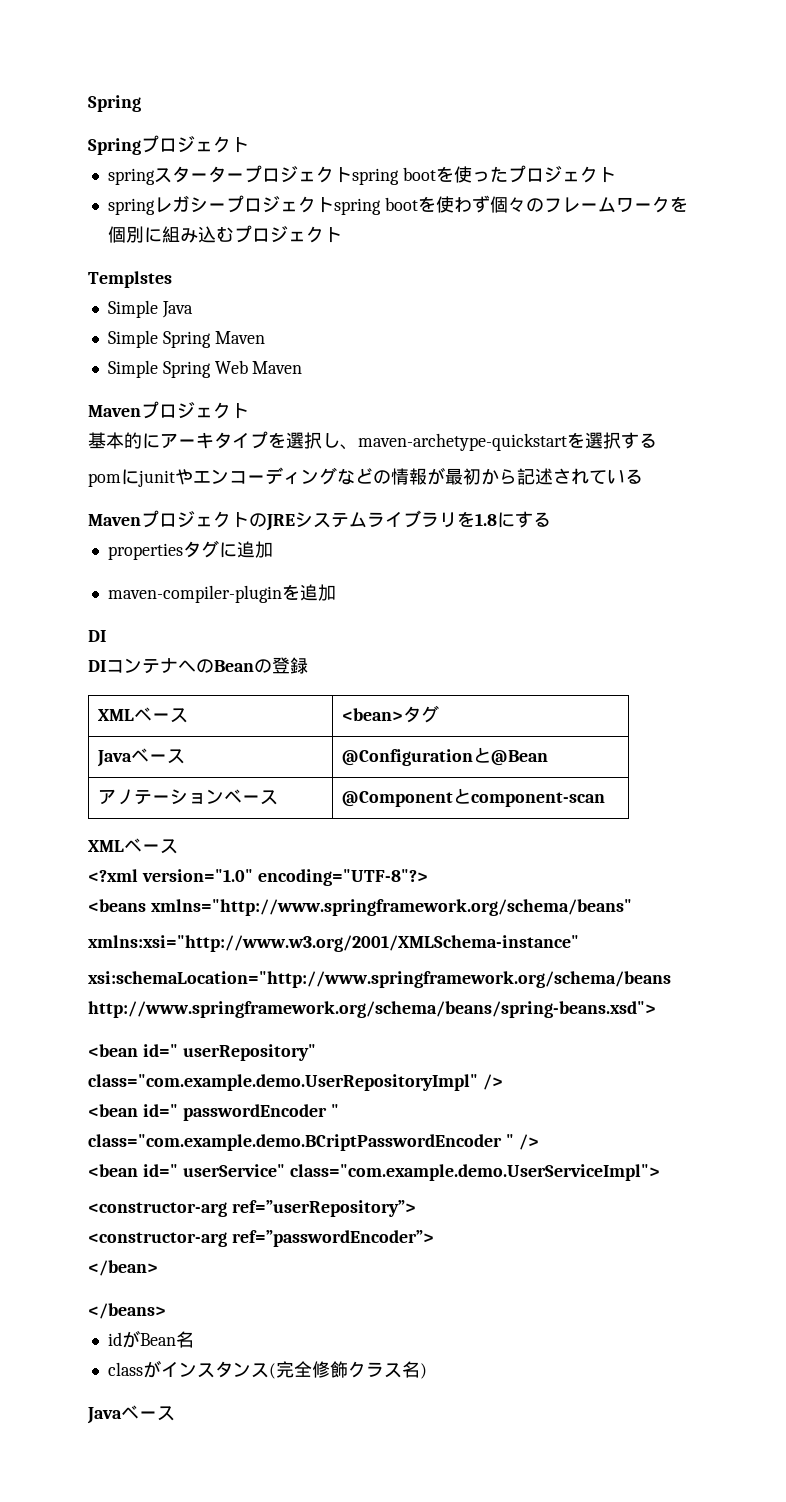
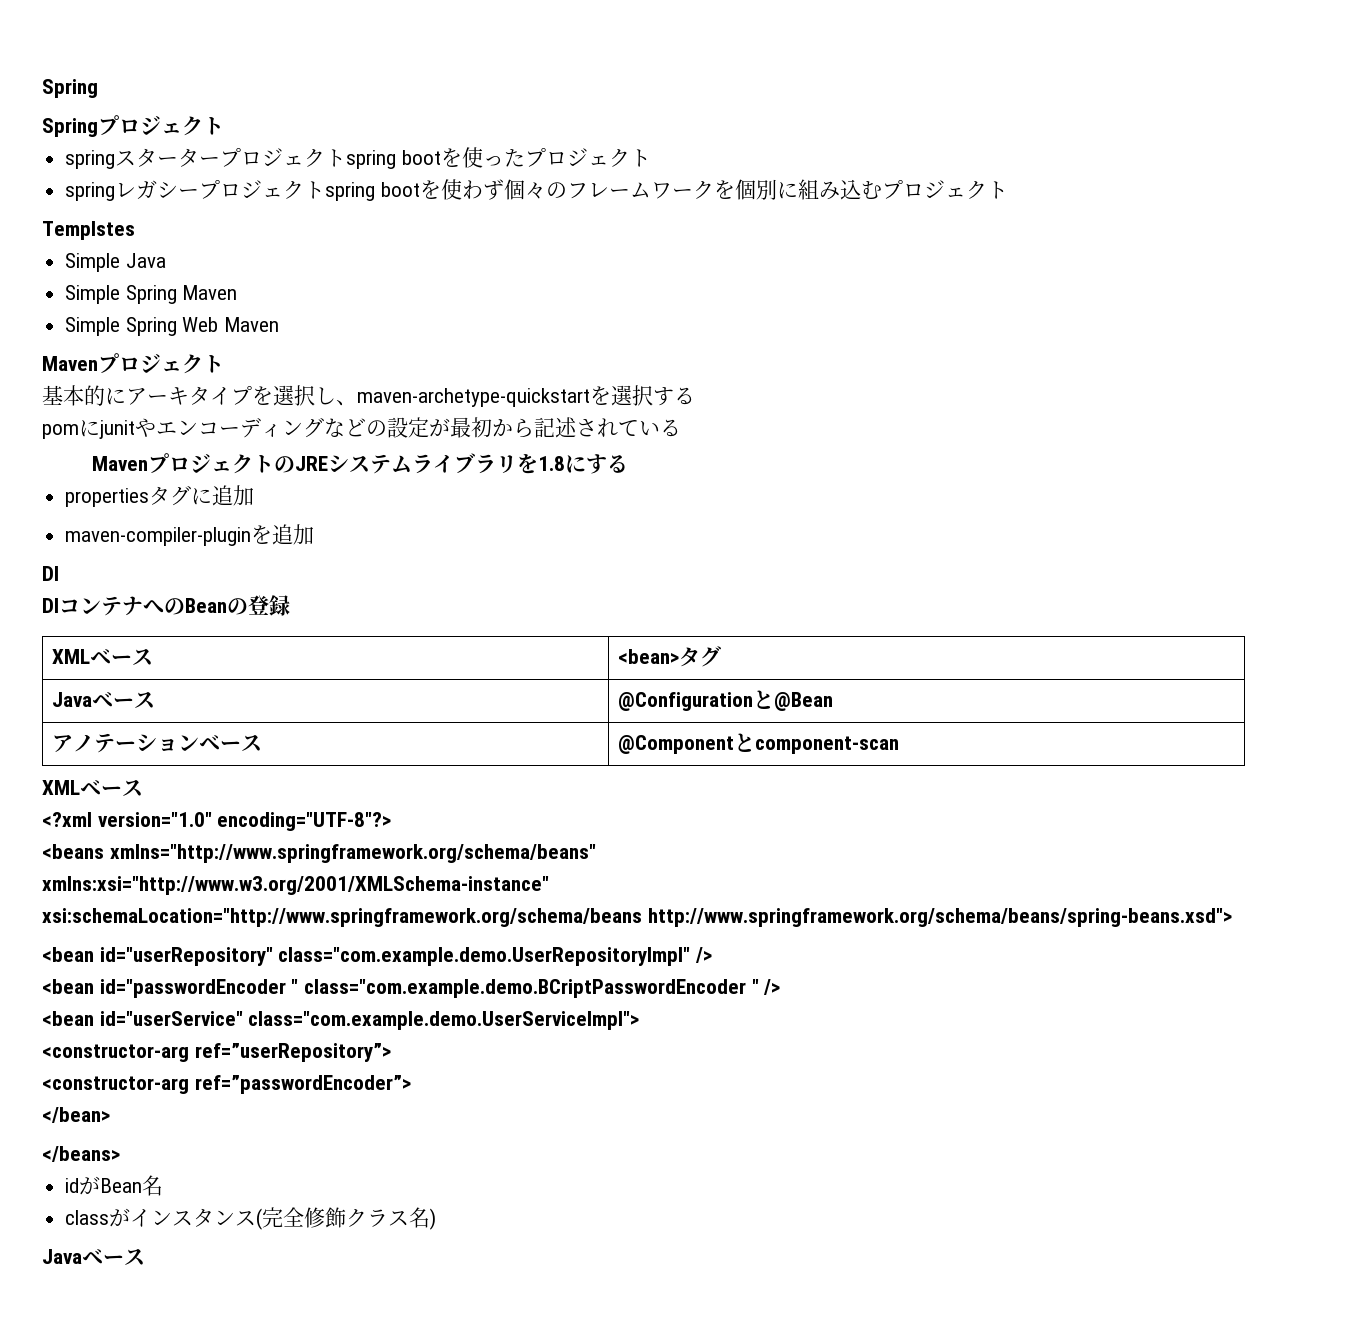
- pomにjunitやエンコーディングなどの情報が最初から記述されている
+ pomにjunitやエンコーディングなどの設定が最初から記述されている
- <bean id=" userRepository" class="com.example.demo.UserRepositoryImpl" />
+ <bean id="userRepository" class="com.example.demo.UserRepositoryImpl" />
- <bean id=" passwordEncoder " class="com.example.demo.BCriptPasswordEncoder " />
+ <bean id="passwordEncoder " class="com.example.demo.BCriptPasswordEncoder " />
- <bean id=" userService" class="com.example.demo.UserServiceImpl">
+ <bean id="userService" class="com.example.demo.UserServiceImpl">

